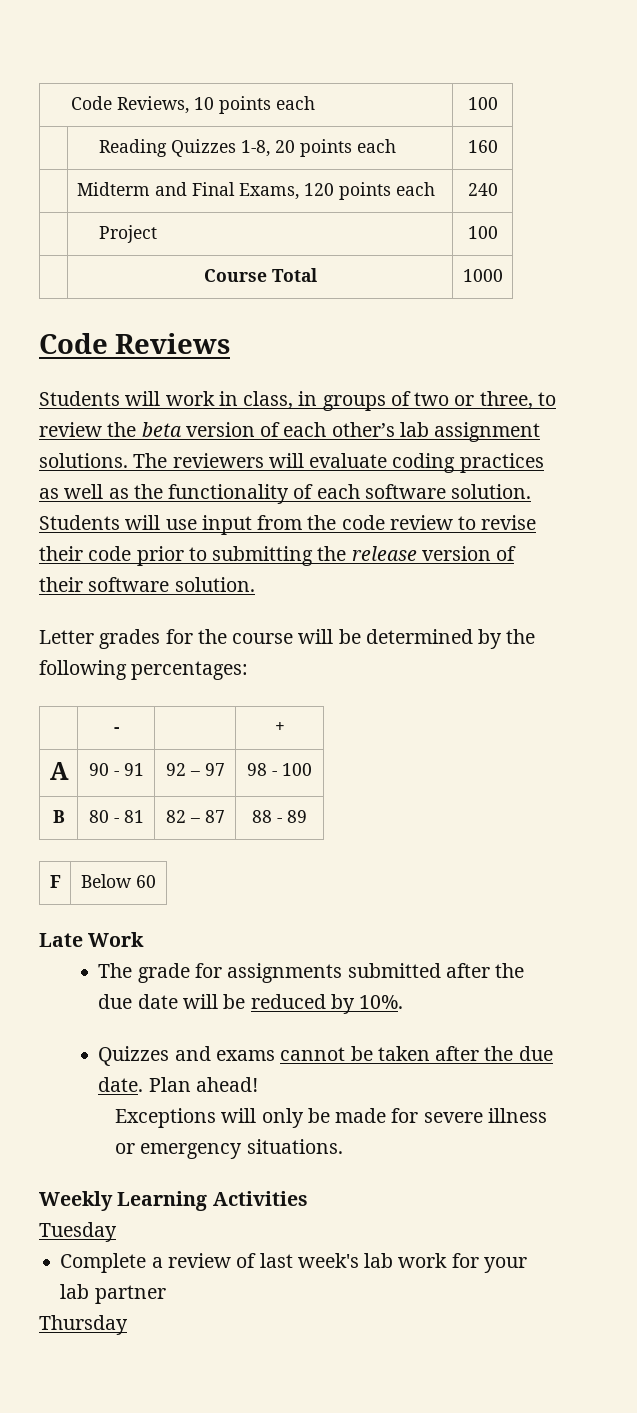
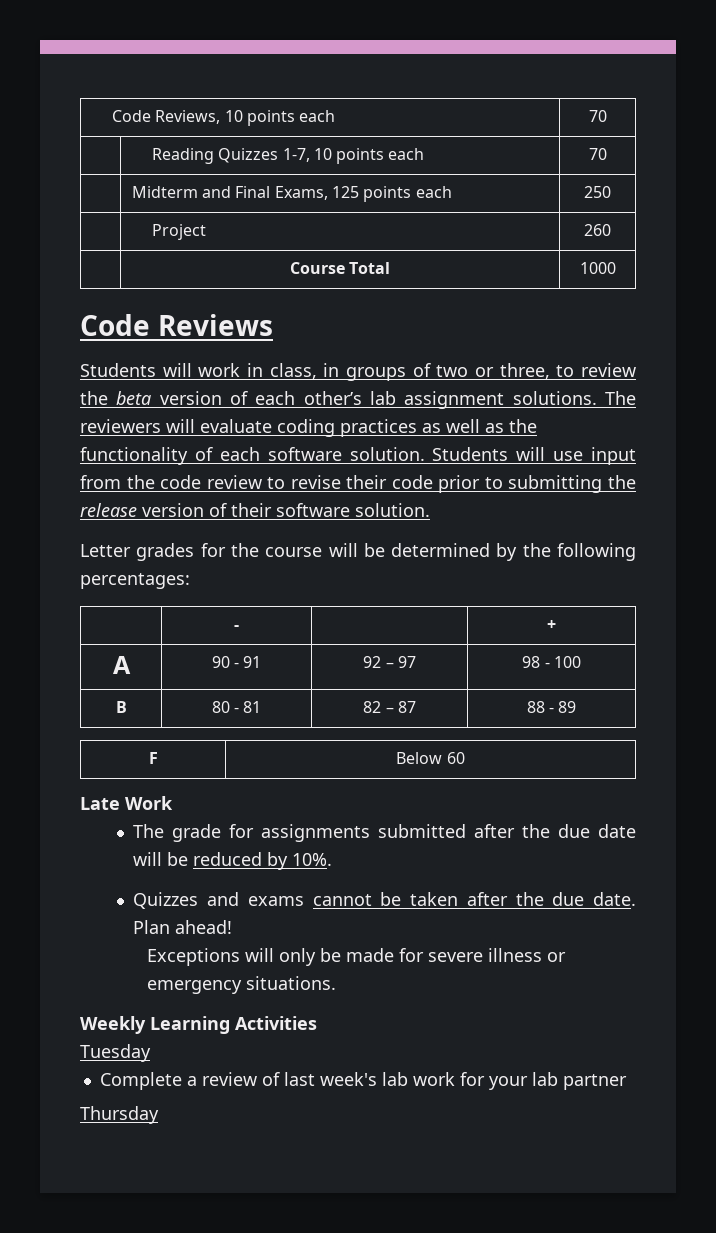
- Code Reviews, 10 points each | 100
+ Code Reviews, 10 points each | 70
- | Reading Quizzes 1-8, 20 points each | 160
+ | Reading Quizzes 1-7, 10 points each | 70
- | Midterm and Final Exams, 120 points each | 240
+ | Midterm and Final Exams, 125 points each | 250
- | Project | 100
+ | Project | 260

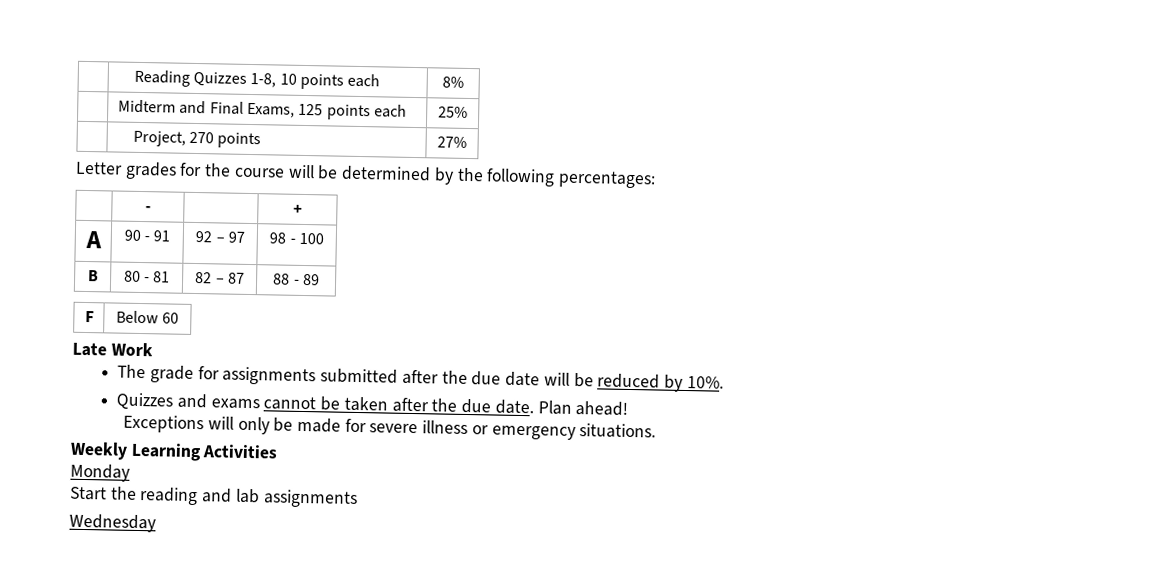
- Code Reviews, 10 points each | 70
- | Reading Quizzes 1-7, 10 points each | 70
+ | Reading Quizzes 1-8, 10 points each | 8%
- | Midterm and Final Exams, 125 points each | 250
- | Project | 260
- | Course Total | 1000
- Code Reviews
- Students will work in class, in groups of two or three, to review the beta version of each other’s lab assignment solutions. The reviewers will evaluate coding practices as well as the functionality of each software solution. Students will use input from the code review to revise their code prior to submitting the release version of their software solution.
+ | Midterm and Final Exams, 125 points each | 25%
+ | Project, 270 points | 27%
- Tuesday
- Complete a review of last week's lab work for your lab partner
- Thursday
+ Monday
+ Start the reading and lab assignments
+ Wednesday

